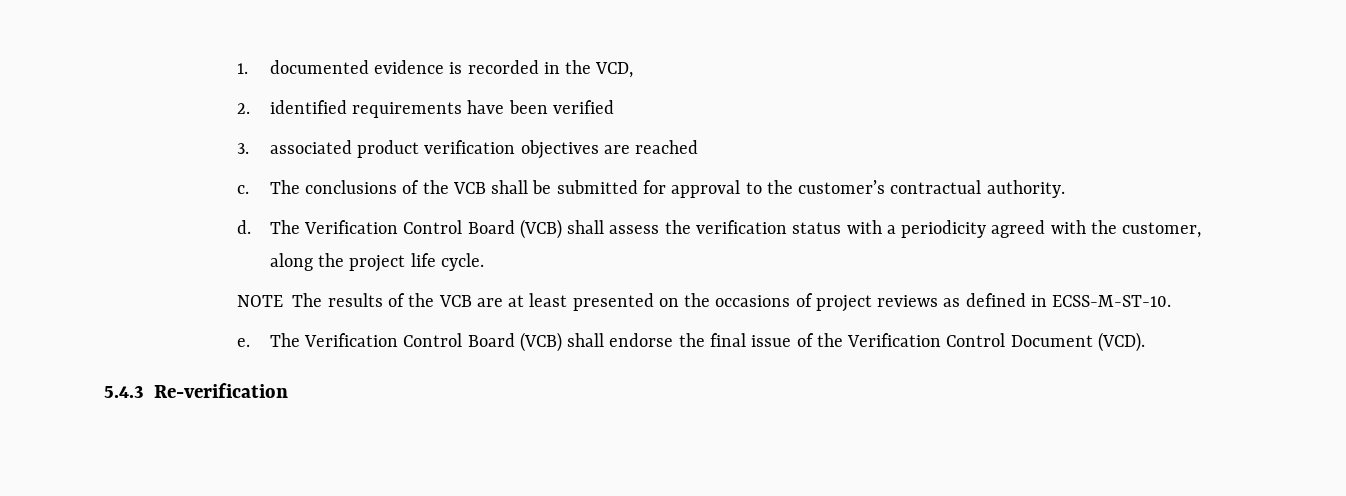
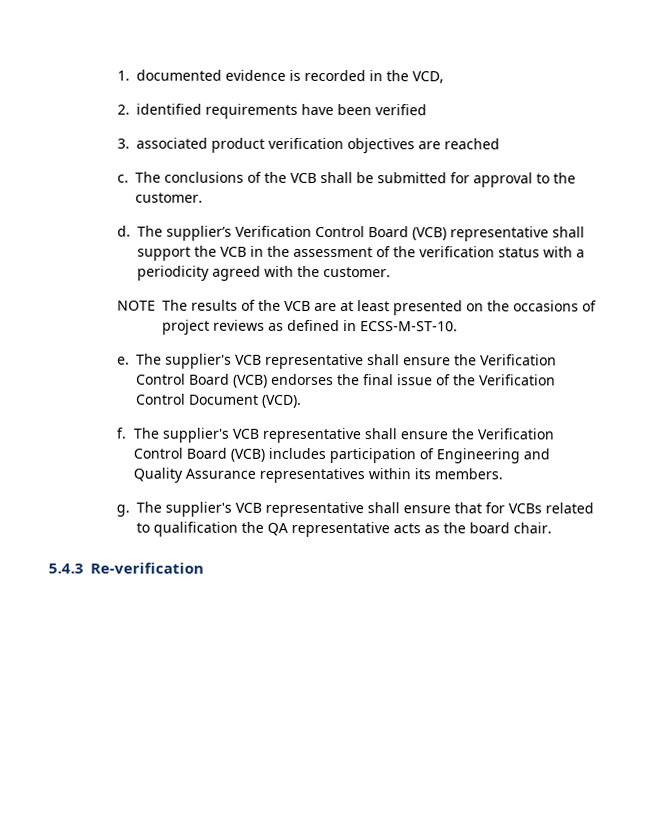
- The conclusions of the VCB shall be submitted for approval to the customer’s contractual authority.
+ The conclusions of the VCB shall be submitted for approval to the customer.
- The Verification Control Board (VCB) shall assess the verification status with a periodicity agreed with the customer, along the project life cycle.
+ The supplier’s Verification Control Board (VCB) representative shall support the VCB in the assessment of the verification status with a periodicity agreed with the customer.
- The Verification Control Board (VCB) shall endorse the final issue of the Verification Control Document (VCD).
+ The supplier's VCB representative shall ensure the Verification Control Board (VCB) endorses the final issue of the Verification Control Document (VCD).
+ f. The supplier's VCB representative shall ensure the Verification Control Board (VCB) includes participation of Engineering and Quality Assurance representatives within its members.
+ g. The supplier's VCB representative shall ensure that for VCBs related to qualification the QA representative acts as the board chair.

